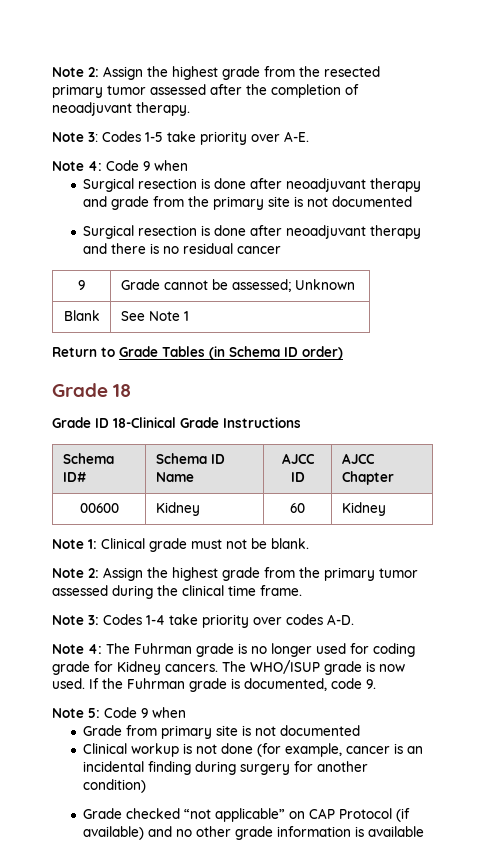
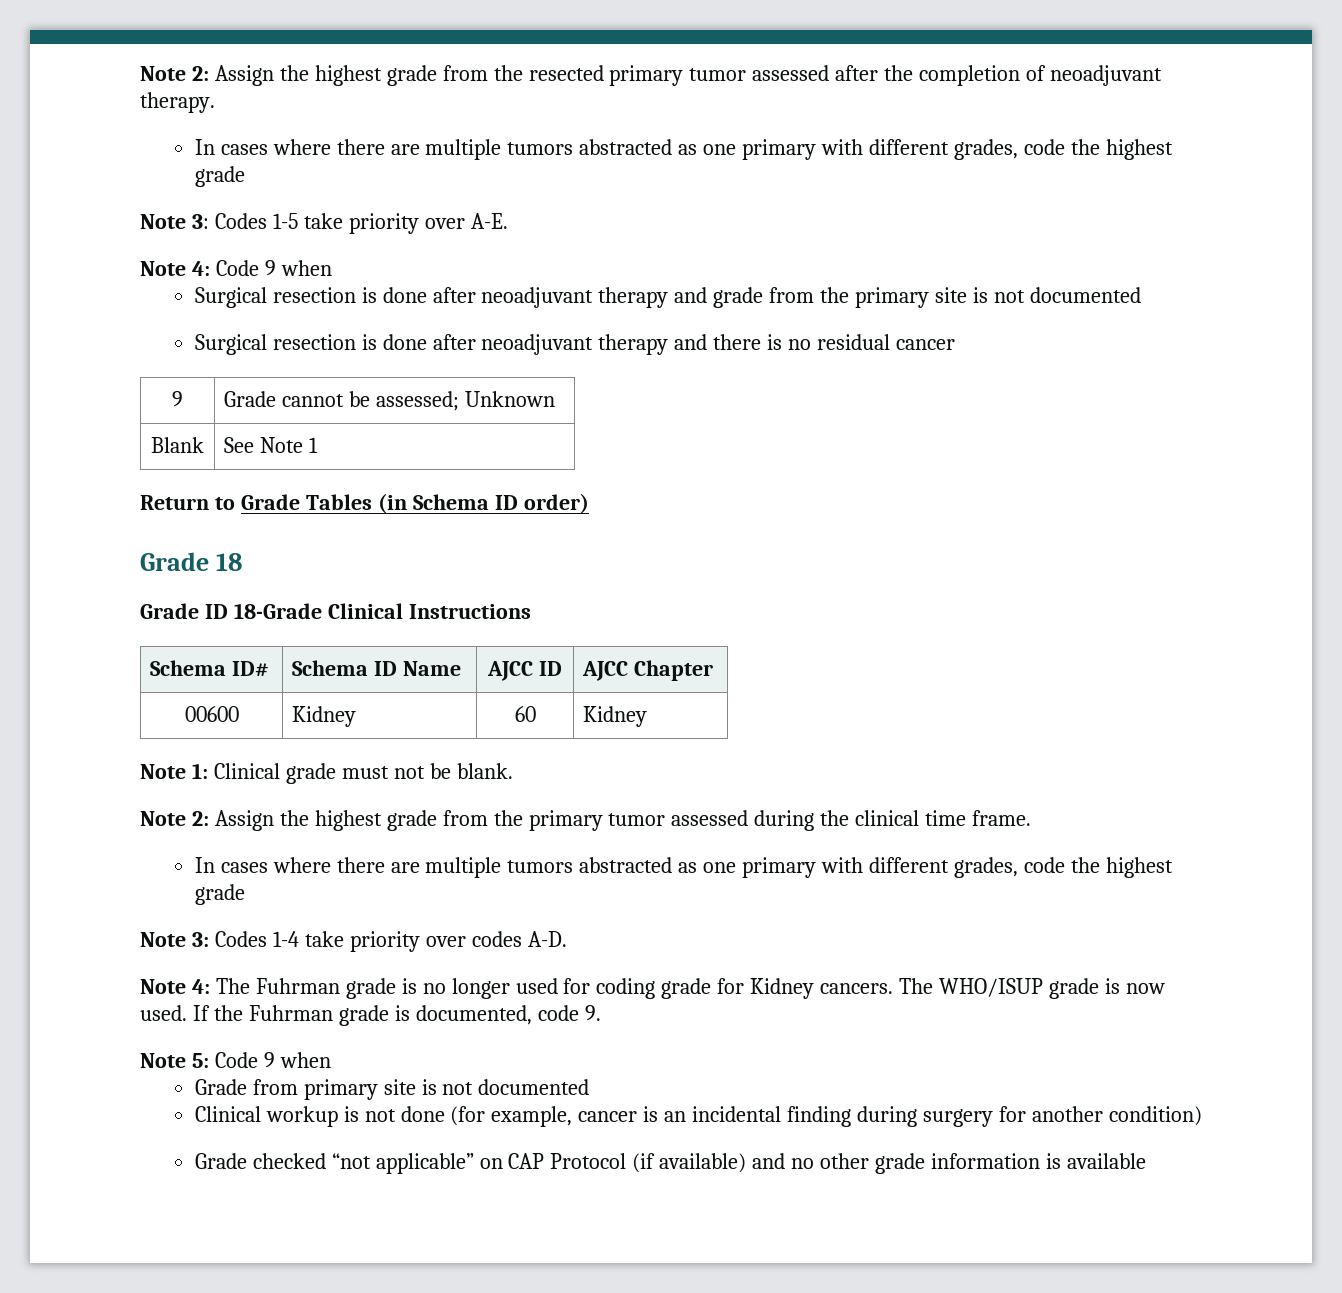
  Note 2: Assign the highest grade from the resected primary tumor assessed after the completion of neoadjuvant therapy.
+ In cases where there are multiple tumors abstracted as one primary with different grades, code the highest grade
- Grade ID 18-Clinical Grade Instructions
+ Grade ID 18-Grade Clinical Instructions
  Note 2: Assign the highest grade from the primary tumor assessed during the clinical time frame.
+ In cases where there are multiple tumors abstracted as one primary with different grades, code the highest grade

